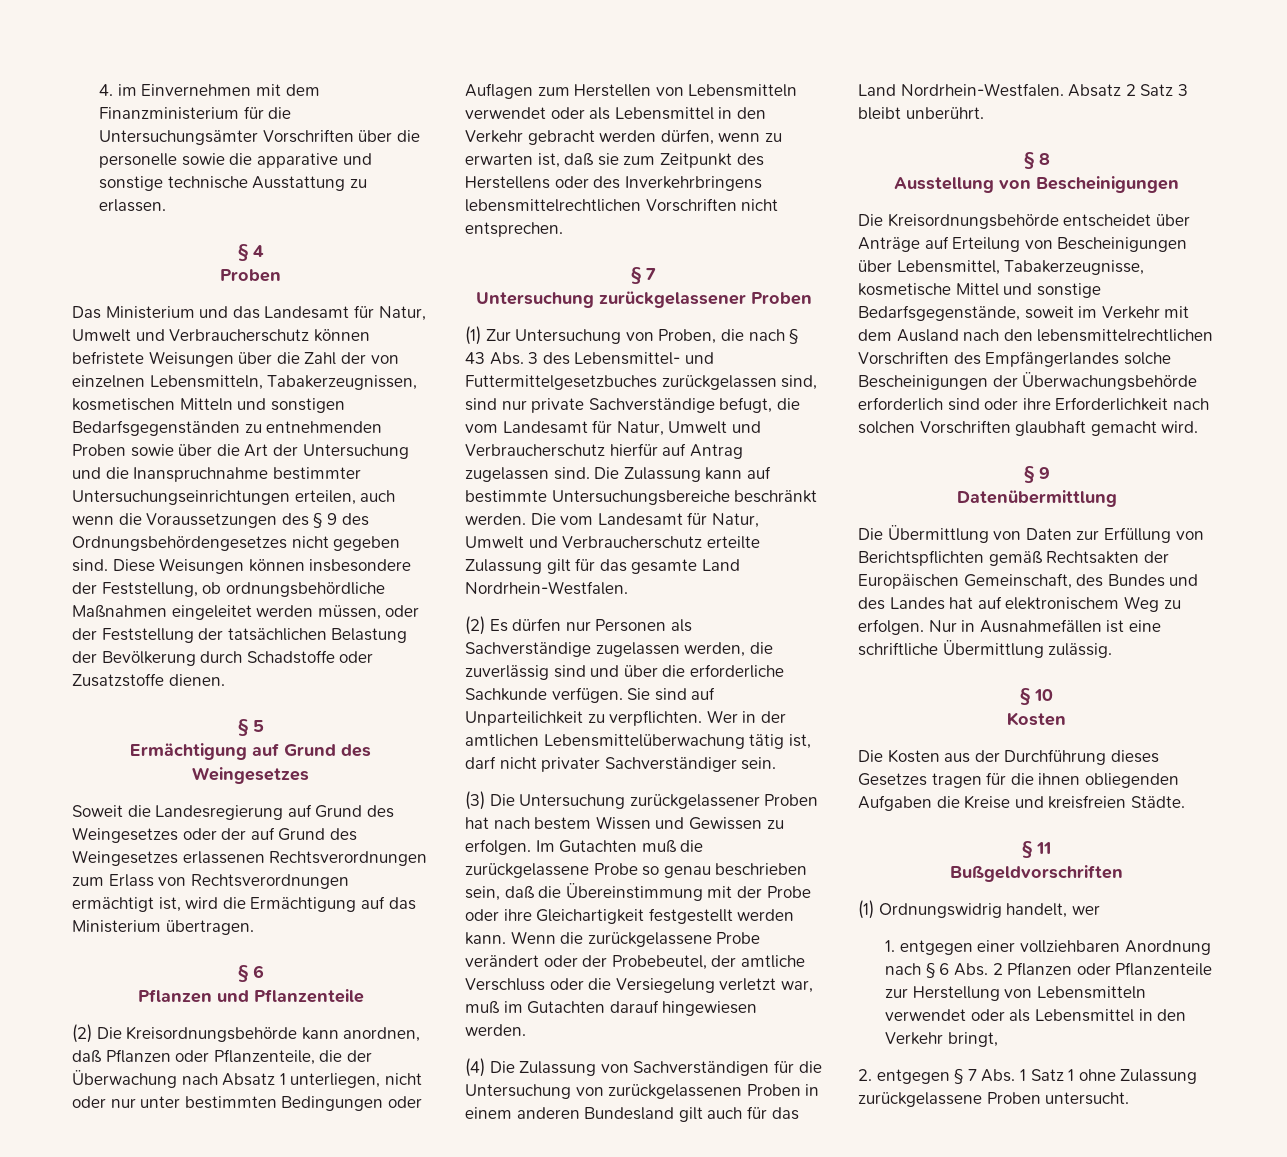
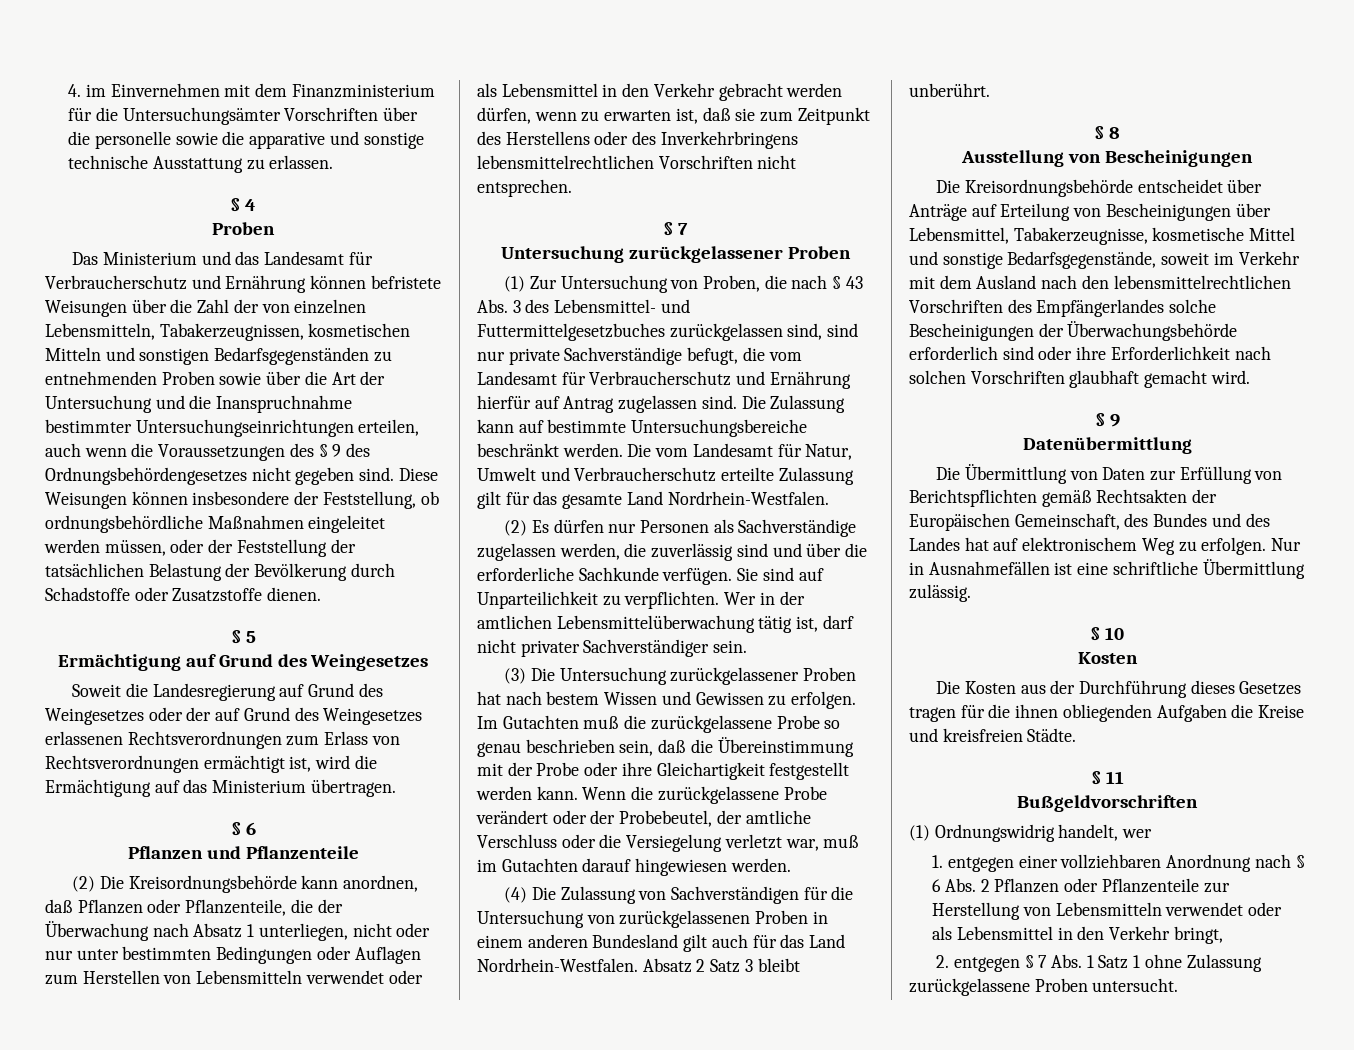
- Das Ministerium und das Landesamt für Natur, Umwelt und Verbraucherschutz können befristete Weisungen über die Zahl der von einzelnen Lebensmitteln, Tabakerzeugnissen, kosmetischen Mitteln und sonstigen Bedarfsgegenständen zu entnehmenden Proben sowie über die Art der Untersuchung und die Inanspruchnahme bestimmter Untersuchungseinrichtungen erteilen, auch wenn die Voraussetzungen des § 9 des Ordnungsbehördengesetzes nicht gegeben sind.
+ Das Ministerium und das Landesamt für Verbraucherschutz und Ernährung können befristete Weisungen über die Zahl der von einzelnen Lebensmitteln, Tabakerzeugnissen, kosmetischen Mitteln und sonstigen Bedarfsgegenständen zu entnehmenden Proben sowie über die Art der Untersuchung und die Inanspruchnahme bestimmter Untersuchungseinrichtungen erteilen, auch wenn die Voraussetzungen des § 9 des Ordnungsbehördengesetzes nicht gegeben sind.
- (1) Zur Untersuchung von Proben, die nach § 43 Abs. 3 des Lebensmittel- und Futtermittelgesetzbuches zurückgelassen sind, sind nur private Sachverständige befugt, die vom Landesamt für Natur, Umwelt und Verbraucherschutz hierfür auf Antrag zugelassen sind.
+ (1) Zur Untersuchung von Proben, die nach § 43 Abs. 3 des Lebensmittel- und Futtermittelgesetzbuches zurückgelassen sind, sind nur private Sachverständige befugt, die vom Landesamt für Verbraucherschutz und Ernährung hierfür auf Antrag zugelassen sind.

